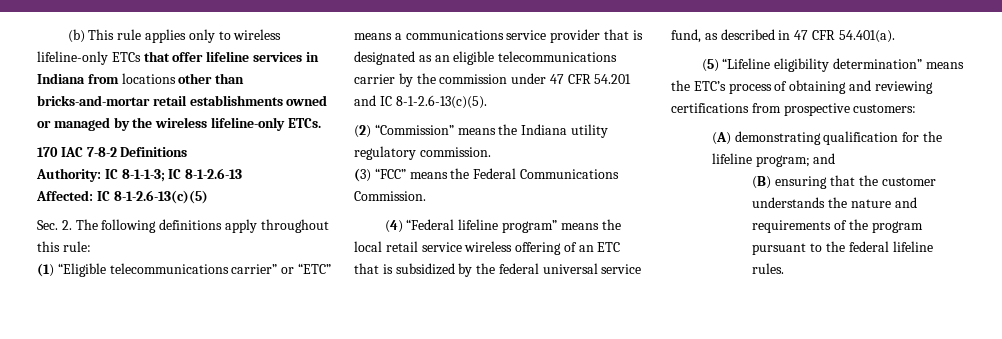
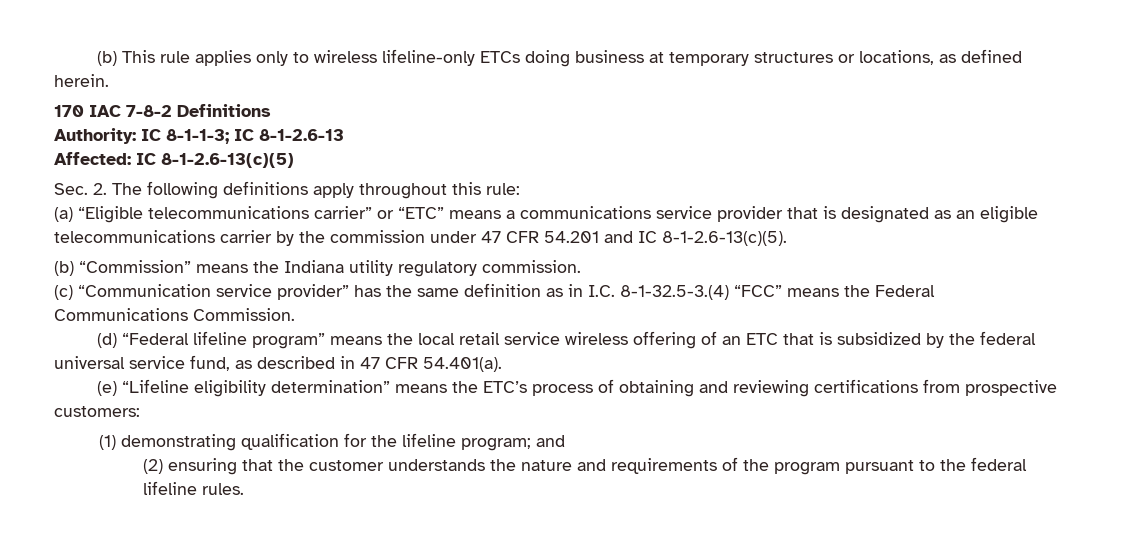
- (b) This rule applies only to wireless lifeline-only ETCs that offer lifeline services in Indiana from locations other than bricks-and-mortar retail establishments owned or managed by the wireless lifeline-only ETCs.
+ (b) This rule applies only to wireless lifeline-only ETCs doing business at temporary structures or locations, as defined herein.
- (1) “Eligible telecommunications carrier” or “ETC” means a communications service provider that is designated as an eligible telecommunications carrier by the commission under 47 CFR 54.201 and IC 8-1-2.6-13(c)(5).
+ (a) “Eligible telecommunications carrier” or “ETC” means a communications service provider that is designated as an eligible telecommunications carrier by the commission under 47 CFR 54.201 and IC 8-1-2.6-13(c)(5).
- (2) “Commission” means the Indiana utility regulatory commission.
+ (b) “Commission” means the Indiana utility regulatory commission.
- (3) “FCC” means the Federal Communications Commission.
+ (c) “Communication service provider” has the same definition as in I.C. 8-1-32.5-3.(4) “FCC” means the Federal Communications Commission.
- (4) “Federal lifeline program” means the local retail service wireless offering of an ETC that is subsidized by the federal universal service fund, as described in 47 CFR 54.401(a).
+ (d) “Federal lifeline program” means the local retail service wireless offering of an ETC that is subsidized by the federal universal service fund, as described in 47 CFR 54.401(a).
- (5) “Lifeline eligibility determination” means the ETC’s process of obtaining and reviewing certifications from prospective customers:
+ (e) “Lifeline eligibility determination” means the ETC’s process of obtaining and reviewing certifications from prospective customers:
- (A) demonstrating qualification for the lifeline program; and
+ (1) demonstrating qualification for the lifeline program; and
- (B) ensuring that the customer understands the nature and requirements of the program pursuant to the federal lifeline rules.
+ (2) ensuring that the customer understands the nature and requirements of the program pursuant to the federal lifeline rules.

